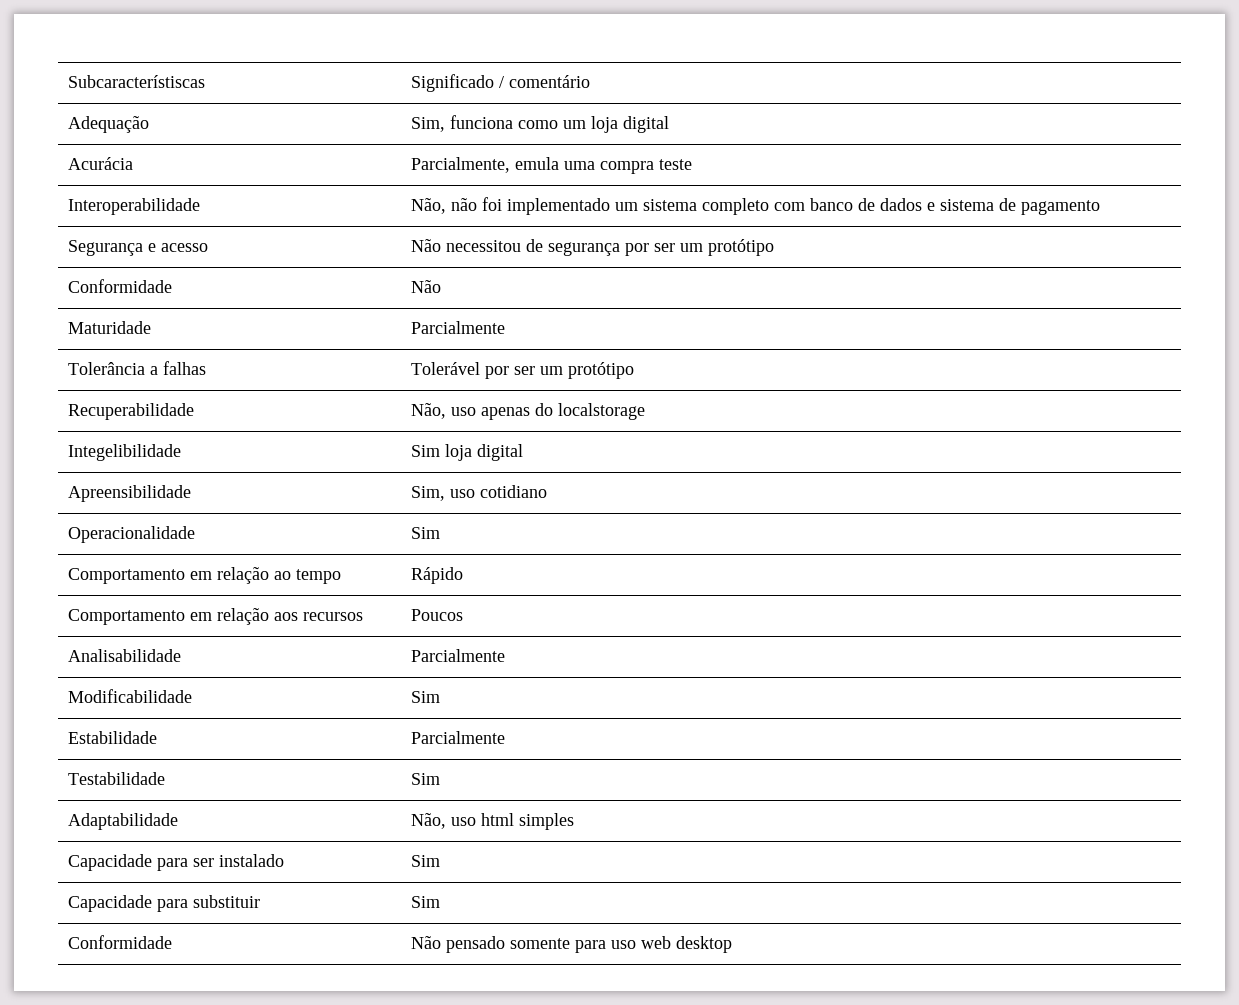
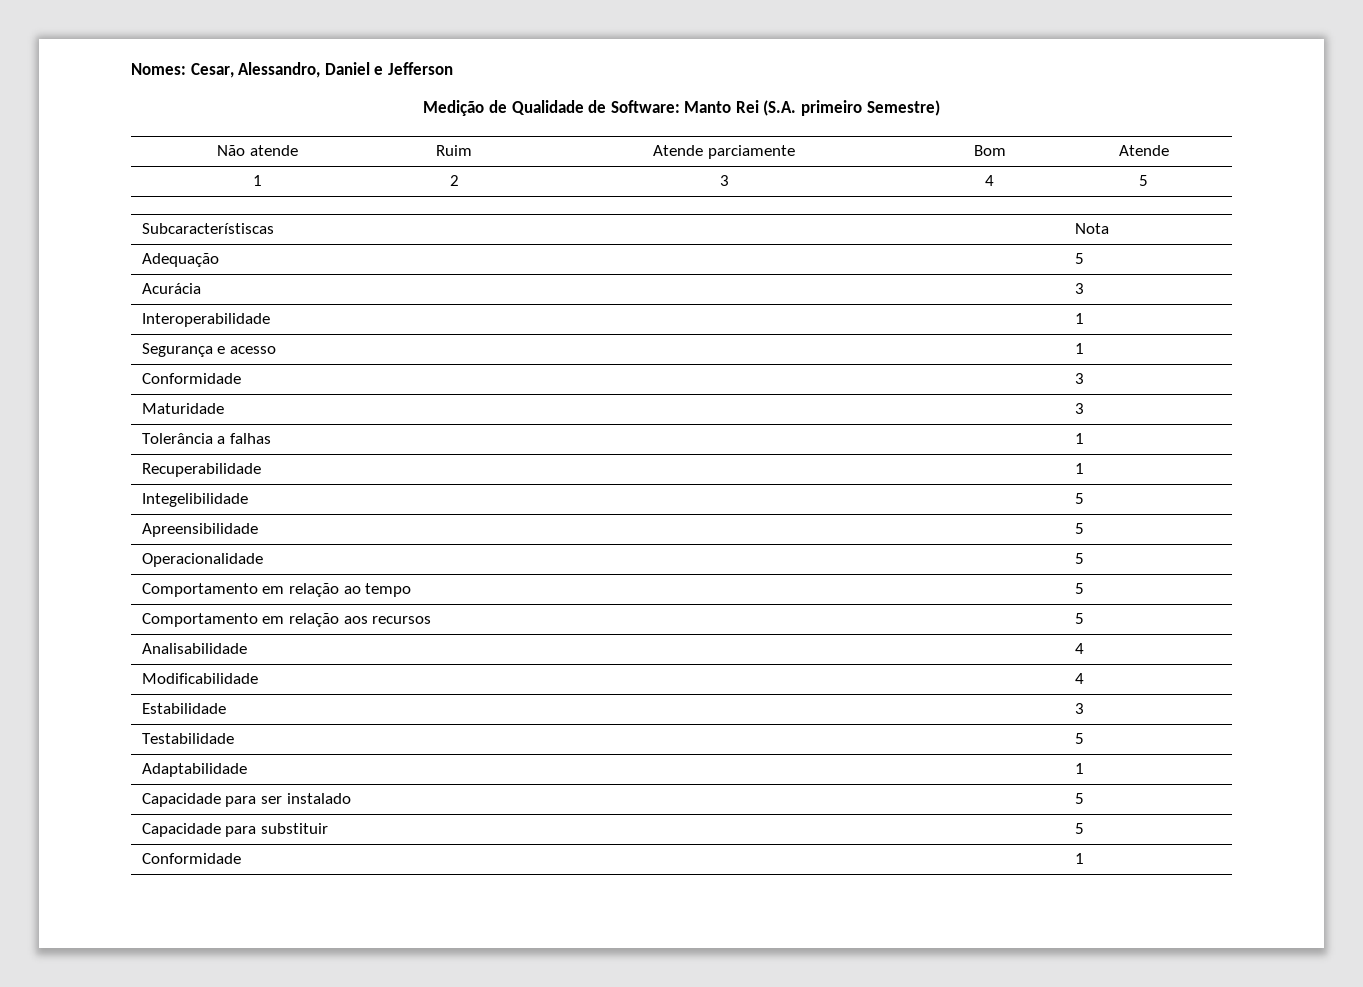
- Subcaracterístiscas | Significado / comentário
- Adequação | Sim, funciona como um loja digital
- Acurácia | Parcialmente, emula uma compra teste
- Interoperabilidade | Não, não foi implementado um sistema completo com banco de dados e sistema de pagamento
- Segurança e acesso | Não necessitou de segurança por ser um protótipo
- Conformidade | Não
+ Nomes: Cesar, Alessandro, Daniel e Jefferson
+ Medição de Qualidade de Software: Manto Rei (S.A. primeiro Semestre)
+ Não atende | Ruim | Atende parciamente | Bom | Atende
+ 1 | 2 | 3 | 4 | 5
+ Subcaracterístiscas | Nota
+ Adequação | 5
+ Acurácia | 3
+ Interoperabilidade | 1
+ Segurança e acesso | 1
+ Conformidade | 3
- Maturidade | Parcialmente
+ Maturidade | 3
- Tolerância a falhas | Tolerável por ser um protótipo
- Recuperabilidade | Não, uso apenas do localstorage
- Integelibilidade | Sim loja digital
- Apreensibilidade | Sim, uso cotidiano
+ Tolerância a falhas | 1
+ Recuperabilidade | 1
+ Integelibilidade | 5
+ Apreensibilidade | 5
- Operacionalidade | Sim
+ Operacionalidade | 5
- Comportamento em relação ao tempo | Rápido
+ Comportamento em relação ao tempo | 5
- Comportamento em relação aos recursos | Poucos
+ Comportamento em relação aos recursos | 5
- Analisabilidade | Parcialmente
+ Analisabilidade | 4
- Modificabilidade | Sim
+ Modificabilidade | 4
- Estabilidade | Parcialmente
+ Estabilidade | 3
- Testabilidade | Sim
+ Testabilidade | 5
- Adaptabilidade | Não, uso html simples
+ Adaptabilidade | 1
- Capacidade para ser instalado | Sim
+ Capacidade para ser instalado | 5
- Capacidade para substituir | Sim
- Conformidade | Não pensado somente para uso web desktop
+ Capacidade para substituir | 5
+ Conformidade | 1

